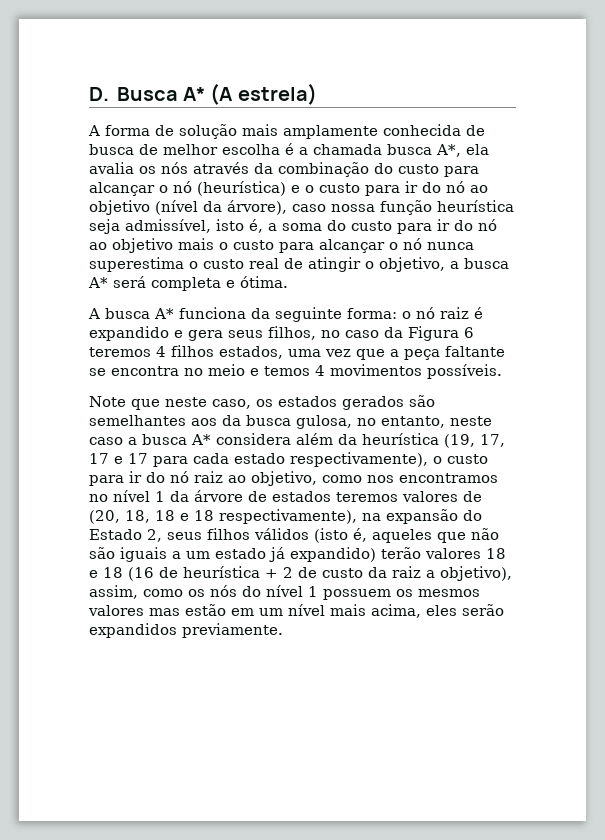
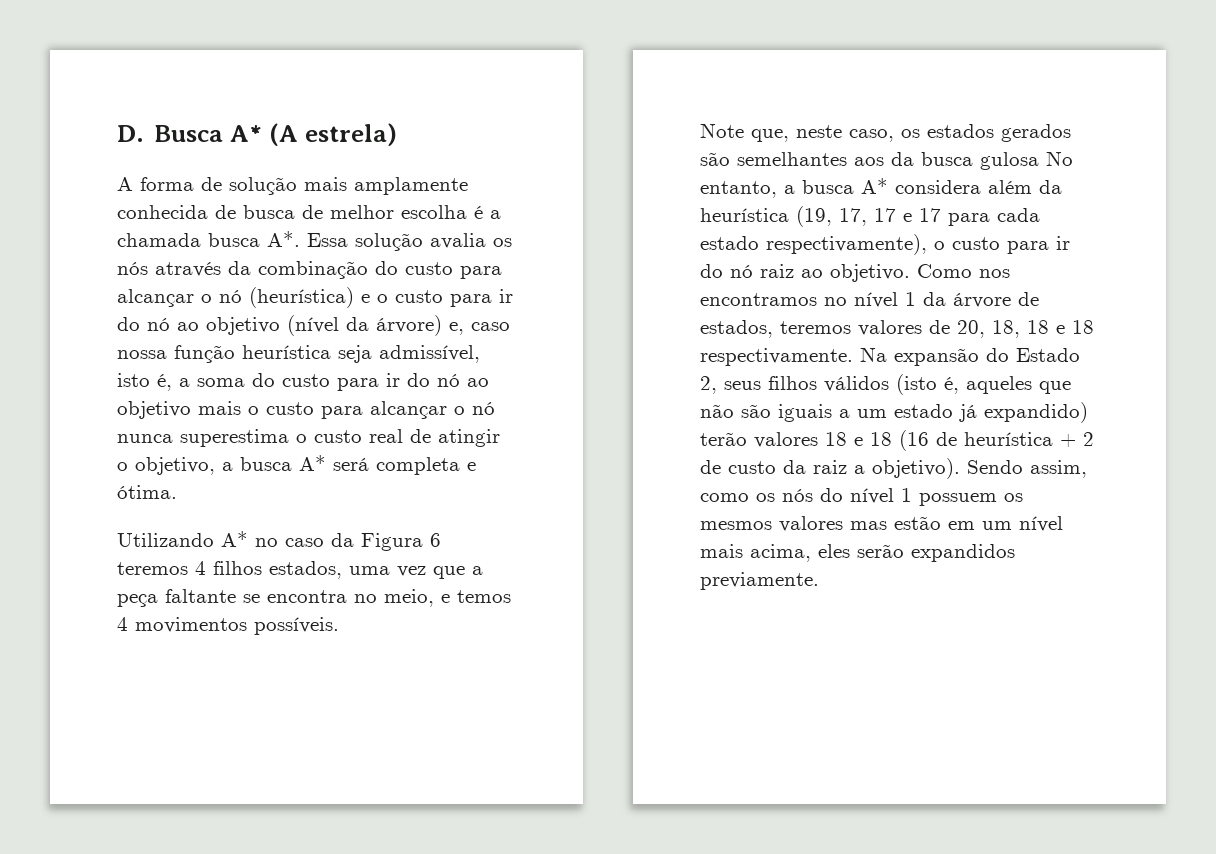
- A forma de solução mais amplamente conhecida de busca de melhor escolha é a chamada busca A*, ela avalia os nós através da combinação do custo para alcançar o nó (heurística) e o custo para ir do nó ao objetivo (nível da árvore), caso nossa função heurística seja admissível, isto é, a soma do custo para ir do nó ao objetivo mais o custo para alcançar o nó nunca superestima o custo real de atingir o objetivo, a busca A* será completa e ótima.
+ A forma de solução mais amplamente conhecida de busca de melhor escolha é a chamada busca A*. Essa solução avalia os nós através da combinação do custo para alcançar o nó (heurística) e o custo para ir do nó ao objetivo (nível da árvore) e, caso nossa função heurística seja admissível, isto é, a soma do custo para ir do nó ao objetivo mais o custo para alcançar o nó nunca superestima o custo real de atingir o objetivo, a busca A* será completa e ótima.
- A busca A* funciona da seguinte forma: o nó raiz é expandido e gera seus filhos, no caso da Figura 6 teremos 4 filhos estados, uma vez que a peça faltante se encontra no meio e temos 4 movimentos possíveis.
+ Utilizando A* no caso da Figura 6 teremos 4 filhos estados, uma vez que a peça faltante se encontra no meio, e temos 4 movimentos possíveis.
- Note que neste caso, os estados gerados são semelhantes aos da busca gulosa, no entanto, neste caso a busca A* considera além da heurística (19, 17, 17 e 17 para cada estado respectivamente), o custo para ir do nó raiz ao objetivo, como nos encontramos no nível 1 da árvore de estados teremos valores de (20, 18, 18 e 18 respectivamente), na expansão do Estado 2, seus filhos válidos (isto é, aqueles que não são iguais a um estado já expandido) terão valores 18 e 18 (16 de heurística + 2 de custo da raiz a objetivo), assim, como os nós do nível 1 possuem os mesmos valores mas estão em um nível mais acima, eles serão expandidos previamente.
+ Note que, neste caso, os estados gerados são semelhantes aos da busca gulosa No entanto, a busca A* considera além da heurística (19, 17, 17 e 17 para cada estado respectivamente), o custo para ir do nó raiz ao objetivo. Como nos encontramos no nível 1 da árvore de estados, teremos valores de 20, 18, 18 e 18 respectivamente. Na expansão do Estado 2, seus filhos válidos (isto é, aqueles que não são iguais a um estado já expandido) terão valores 18 e 18 (16 de heurística + 2 de custo da raiz a objetivo). Sendo assim, como os nós do nível 1 possuem os mesmos valores mas estão em um nível mais acima, eles serão expandidos previamente.

